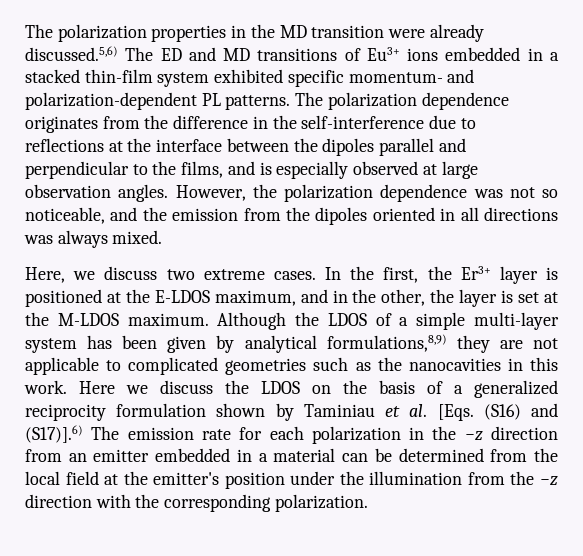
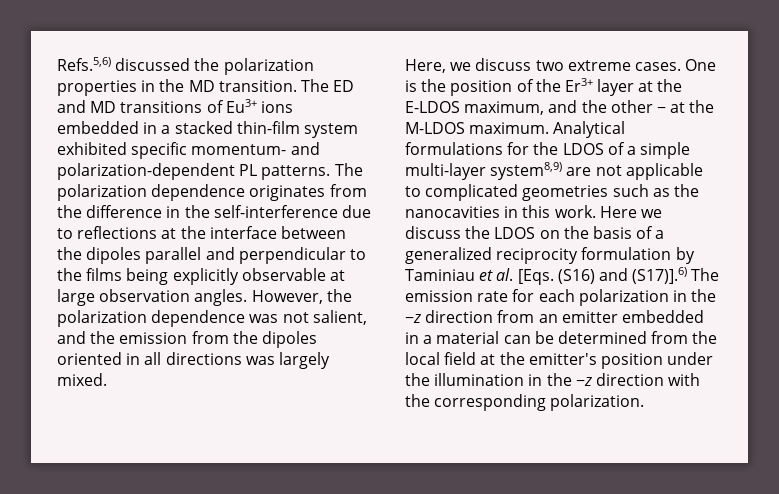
- The polarization properties in the MD transition were already discussed.5,6) The ED and MD transitions of Eu3+ ions embedded in a stacked thin-film system exhibited specific momentum- and polarization-dependent PL patterns.
+ Refs.5,6) discussed the polarization properties in the MD transition. The ED and MD transitions of Eu3+ ions embedded in a stacked thin-film system exhibited specific momentum- and polarization-dependent PL patterns.
- The polarization dependence originates from the difference in the self-interference due to reflections at the interface between the dipoles parallel and perpendicular to the films, and is especially observed at large observation angles.
+ The polarization dependence originates from the difference in the self-interference due to reflections at the interface between the dipoles parallel and perpendicular to the films being explicitly observable at large observation angles.
- However, the polarization dependence was not so noticeable, and the emission from the dipoles oriented in all directions was always mixed.
+ However, the polarization dependence was not salient, and the emission from the dipoles oriented in all directions was largely mixed.
- In the first, the Er3+ layer is positioned at the E-LDOS maximum, and in the other, the layer is set at the M-LDOS maximum.
+ One is the position of the Er3+ layer at the E-LDOS maximum, and the other − at the M-LDOS maximum.
- Although the LDOS of a simple multi-layer system has been given by analytical formulations,8,9) they are not applicable to complicated geometries such as the nanocavities in this work.
+ Analytical formulations for the LDOS of a simple multi-layer system8,9) are not applicable to complicated geometries such as the nanocavities in this work.
- Here we discuss the LDOS on the basis of a generalized reciprocity formulation shown by Taminiau et al. [Eqs. (S16) and (S17)].6) The emission rate for each polarization in the −z direction from an emitter embedded in a material can be determined from the local field at the emitter's position under the illumination from the −z direction with the corresponding polarization.
+ Here we discuss the LDOS on the basis of a generalized reciprocity formulation by Taminiau et al. [Eqs. (S16) and (S17)].6) The emission rate for each polarization in the −z direction from an emitter embedded in a material can be determined from the local field at the emitter's position under the illumination in the −z direction with the corresponding polarization.

